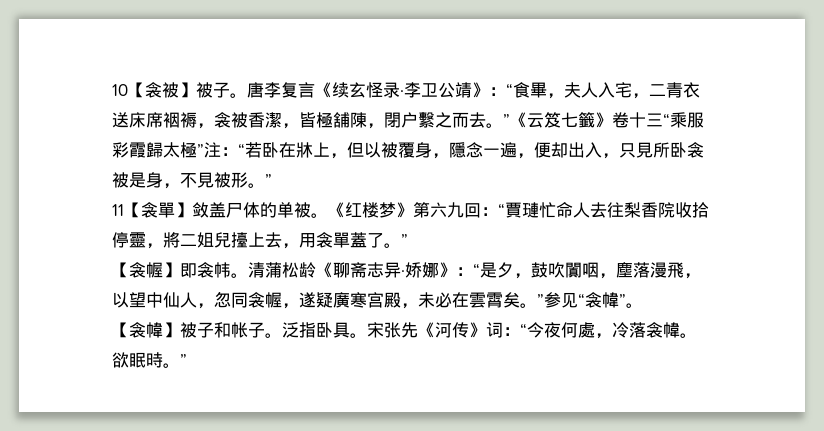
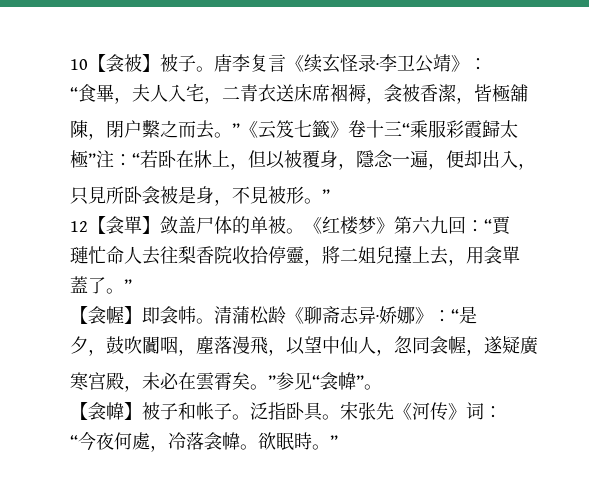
- 唐李复言《续玄怪录·李卫公靖》：“食畢，夫人入宅，二青衣送床席裀褥，衾被香潔，皆極舖陳，閉户繫之而去。”《云笈七籤》卷十三“乘服彩霞歸太極”注：“若卧在牀上，但以被覆身，隱念一遍，便却出入，只見所卧衾被是身，不見被形。”
+ 唐李复言《续玄怪录·李卫公靖》：
+ “食畢，夫人入宅，二青衣送床席裀褥，衾被香潔，皆極舖
+ 陳，閉户繫之而去。”《云笈七籤》卷十三“乘服彩霞歸太
+ 極”注：“若卧在牀上，但以被覆身，隱念一遍，便却出入，
+ 只見所卧衾被是身，不見被形。”
- 11【衾單】敛盖尸体的单被。
+ 12【衾單】敛盖尸体的单被。
- 《红楼梦》第六九回：“賈璉忙命人去往梨香院收拾停靈，將二姐兒擡上去，用衾單蓋了。”
+ 《红楼梦》第六九回：“賈
+ 璉忙命人去往梨香院收拾停靈，將二姐兒擡上去，用衾單
+ 蓋了。”
- 清蒲松龄《聊斋志异·娇娜》：“是夕，鼓吹闐咽，塵落漫飛，以望中仙人，忽同衾幄，遂疑廣寒宫殿，未必在雲霄矣。”参见“衾幃”。
+ 清蒲松龄《聊斋志异·娇娜》：“是
+ 夕，鼓吹闐咽，塵落漫飛，以望中仙人，忽同衾幄，遂疑廣
+ 寒宫殿，未必在雲霄矣。”参见“衾幃”。
- 宋张先《河传》词：“今夜何處，冷落衾幃。
+ 宋张先《河传》词：
+ “今夜何處，冷落衾幃。

